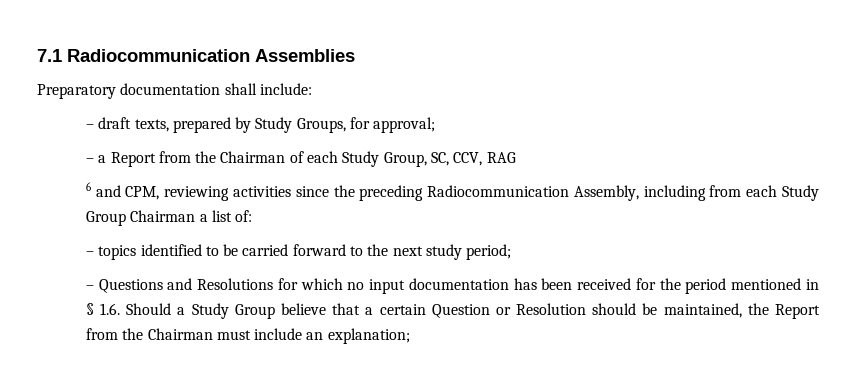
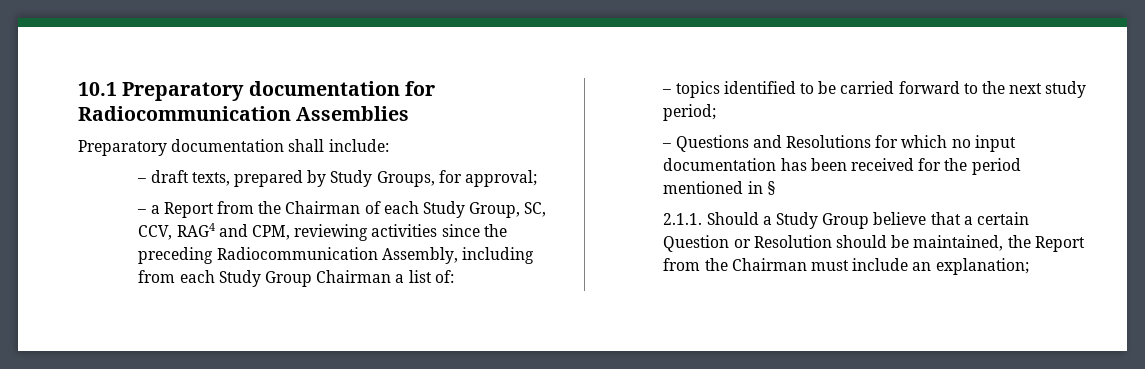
- 7.1 Radiocommunication Assemblies
+ 10.1 Preparatory documentation for Radiocommunication Assemblies
- – a Report from the Chairman of each Study Group, SC, CCV, RAG
- 6 and CPM, reviewing activities since the preceding Radiocommunication Assembly, including from each Study Group Chairman a list of:
+ – a Report from the Chairman of each Study Group, SC, CCV, RAG4 and CPM, reviewing activities since the preceding Radiocommunication Assembly, including from each Study Group Chairman a list of:
- – Questions and Resolutions for which no input documentation has been received for the period mentioned in § 1.6. Should a Study Group believe that a certain Question or Resolution should be maintained, the Report from the Chairman must include an explanation;
+ – Questions and Resolutions for which no input documentation has been received for the period mentioned in §
+ 2.1.1. Should a Study Group believe that a certain Question or Resolution should be maintained, the Report from the Chairman must include an explanation;

